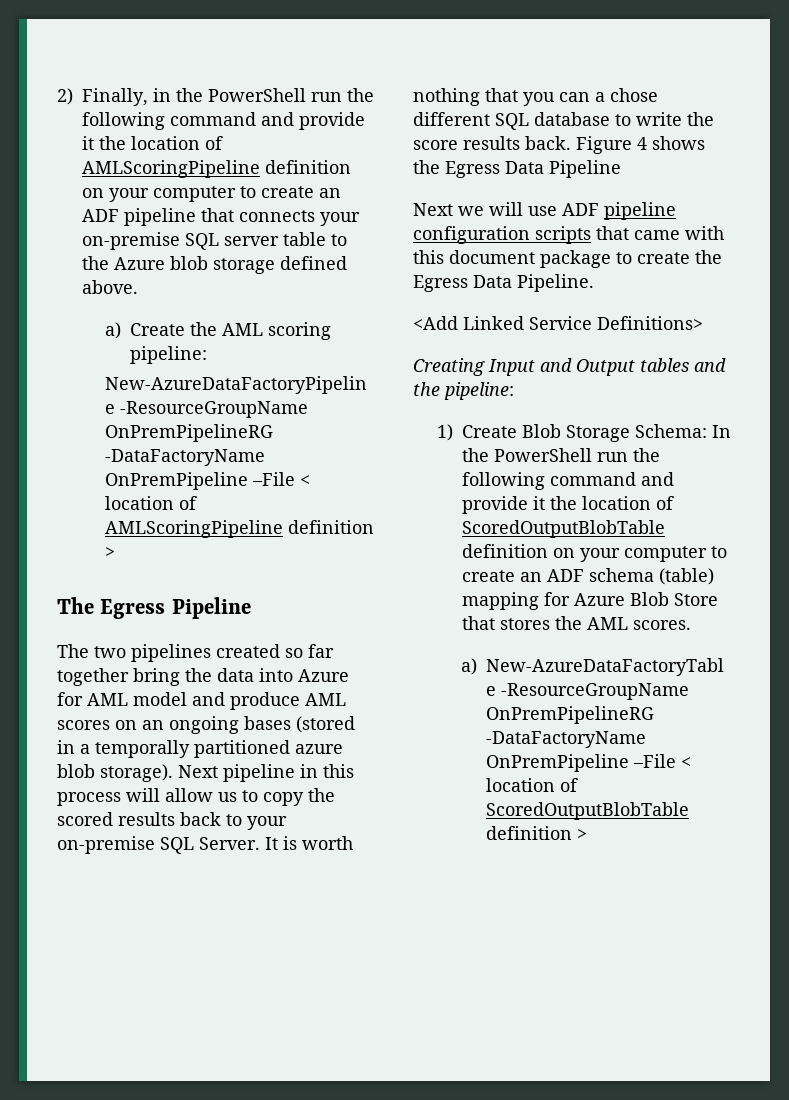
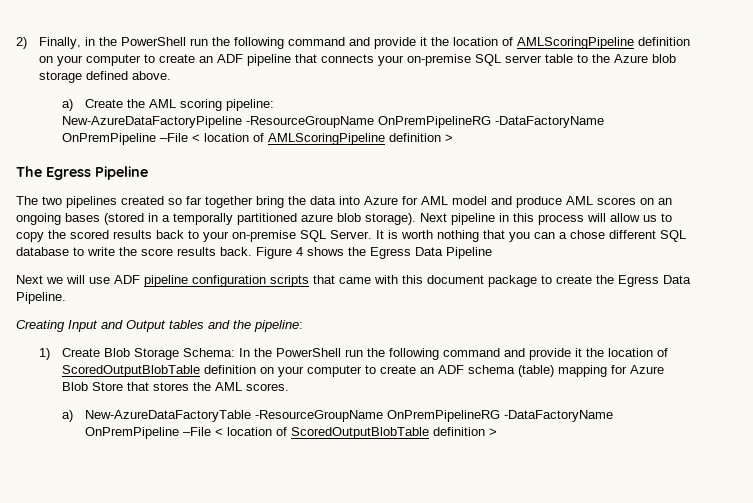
- <Add Linked Service Definitions>

